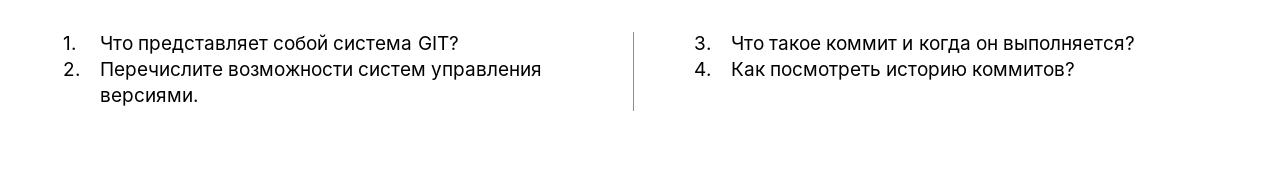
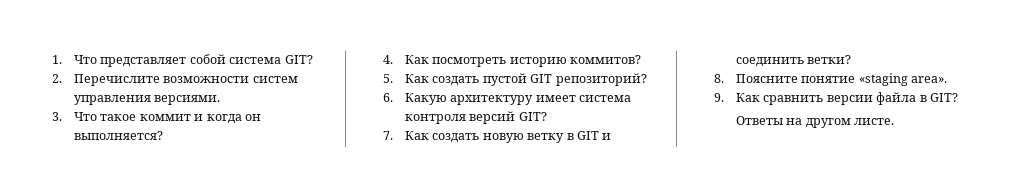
+ 5. Как создать пустой GIT репозиторий?
+ 6. Какую архитектуру имеет система контроля версий GIT?
+ 7. Как создать новую ветку в GIT и соединить ветки?
+ 8. Поясните понятие «staging area».
+ 9. Как сравнить версии файла в GIT?
+ Ответы на другом листе.

